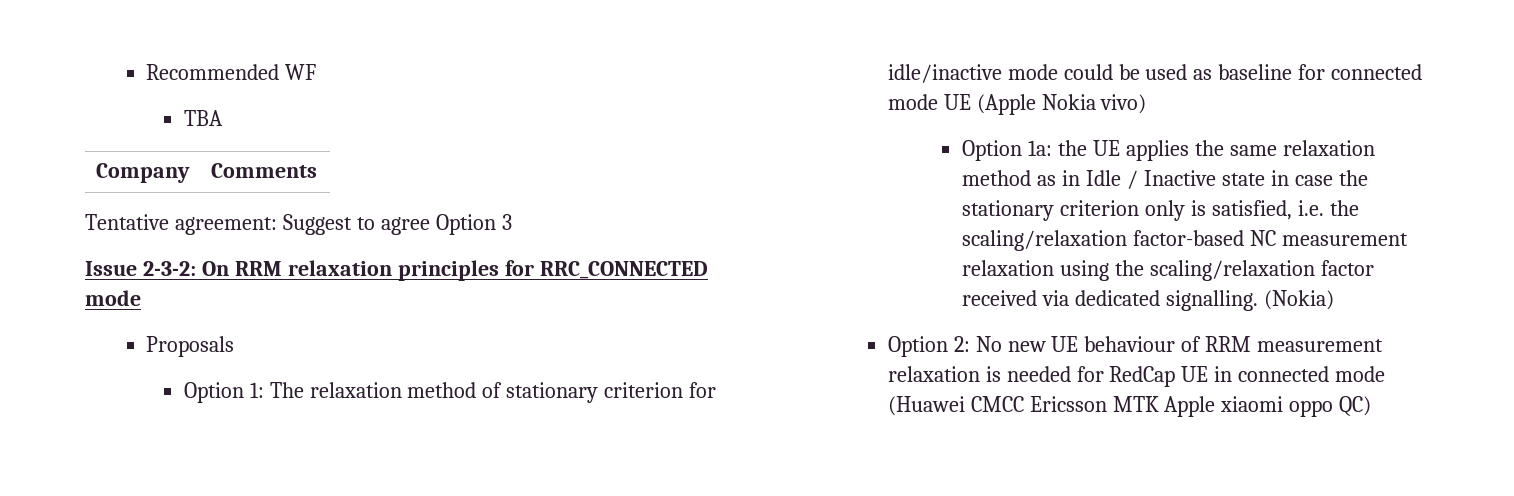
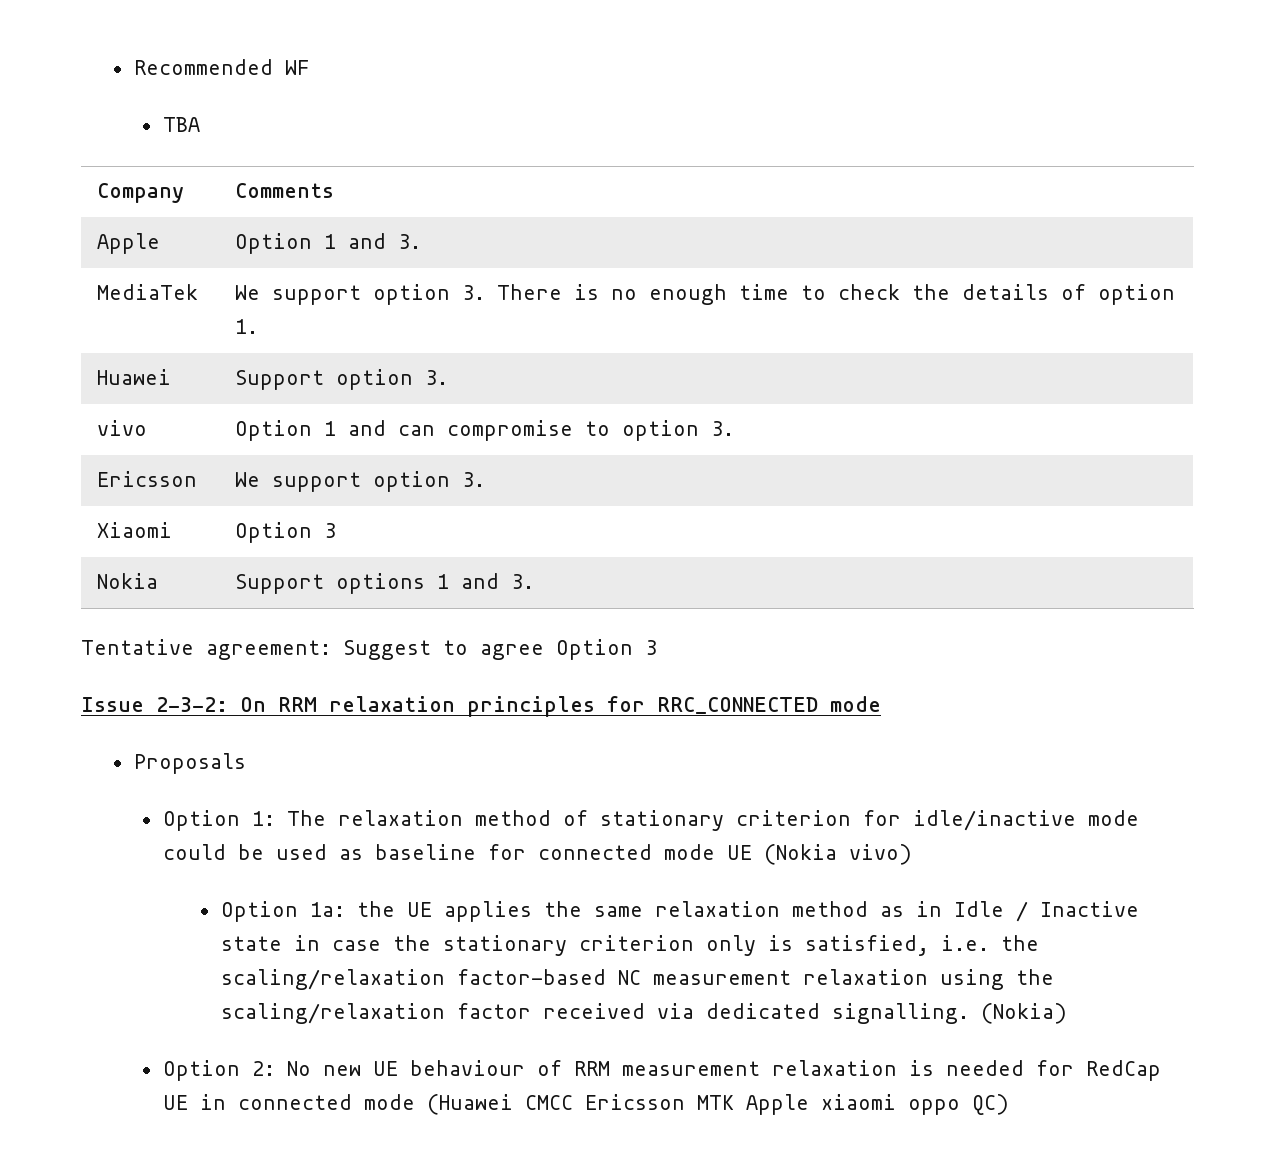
+ Apple | Option 1 and 3.
+ MediaTek | We support option 3. There is no enough time to check the details of option 1.
+ Huawei | Support option 3.
+ vivo | Option 1 and can compromise to option 3.
+ Ericsson | We support option 3.
+ Xiaomi | Option 3
+ Nokia | Support options 1 and 3.
- Option 1: The relaxation method of stationary criterion for idle/inactive mode could be used as baseline for connected mode UE (Apple Nokia vivo)
+ Option 1: The relaxation method of stationary criterion for idle/inactive mode could be used as baseline for connected mode UE (Nokia vivo)

